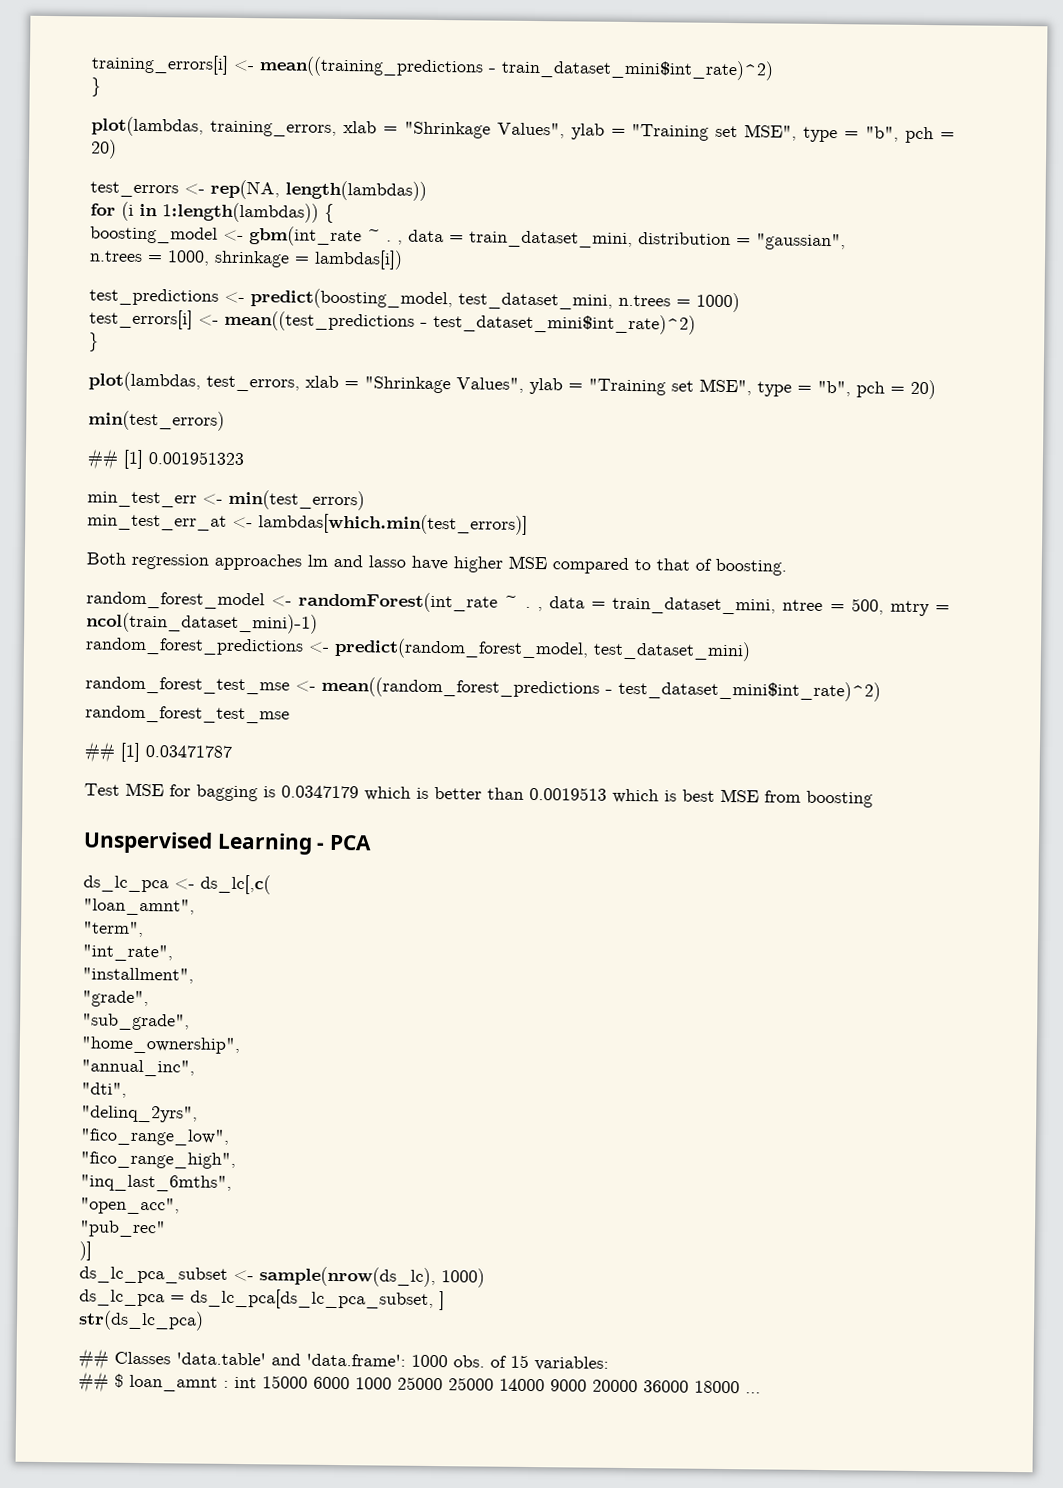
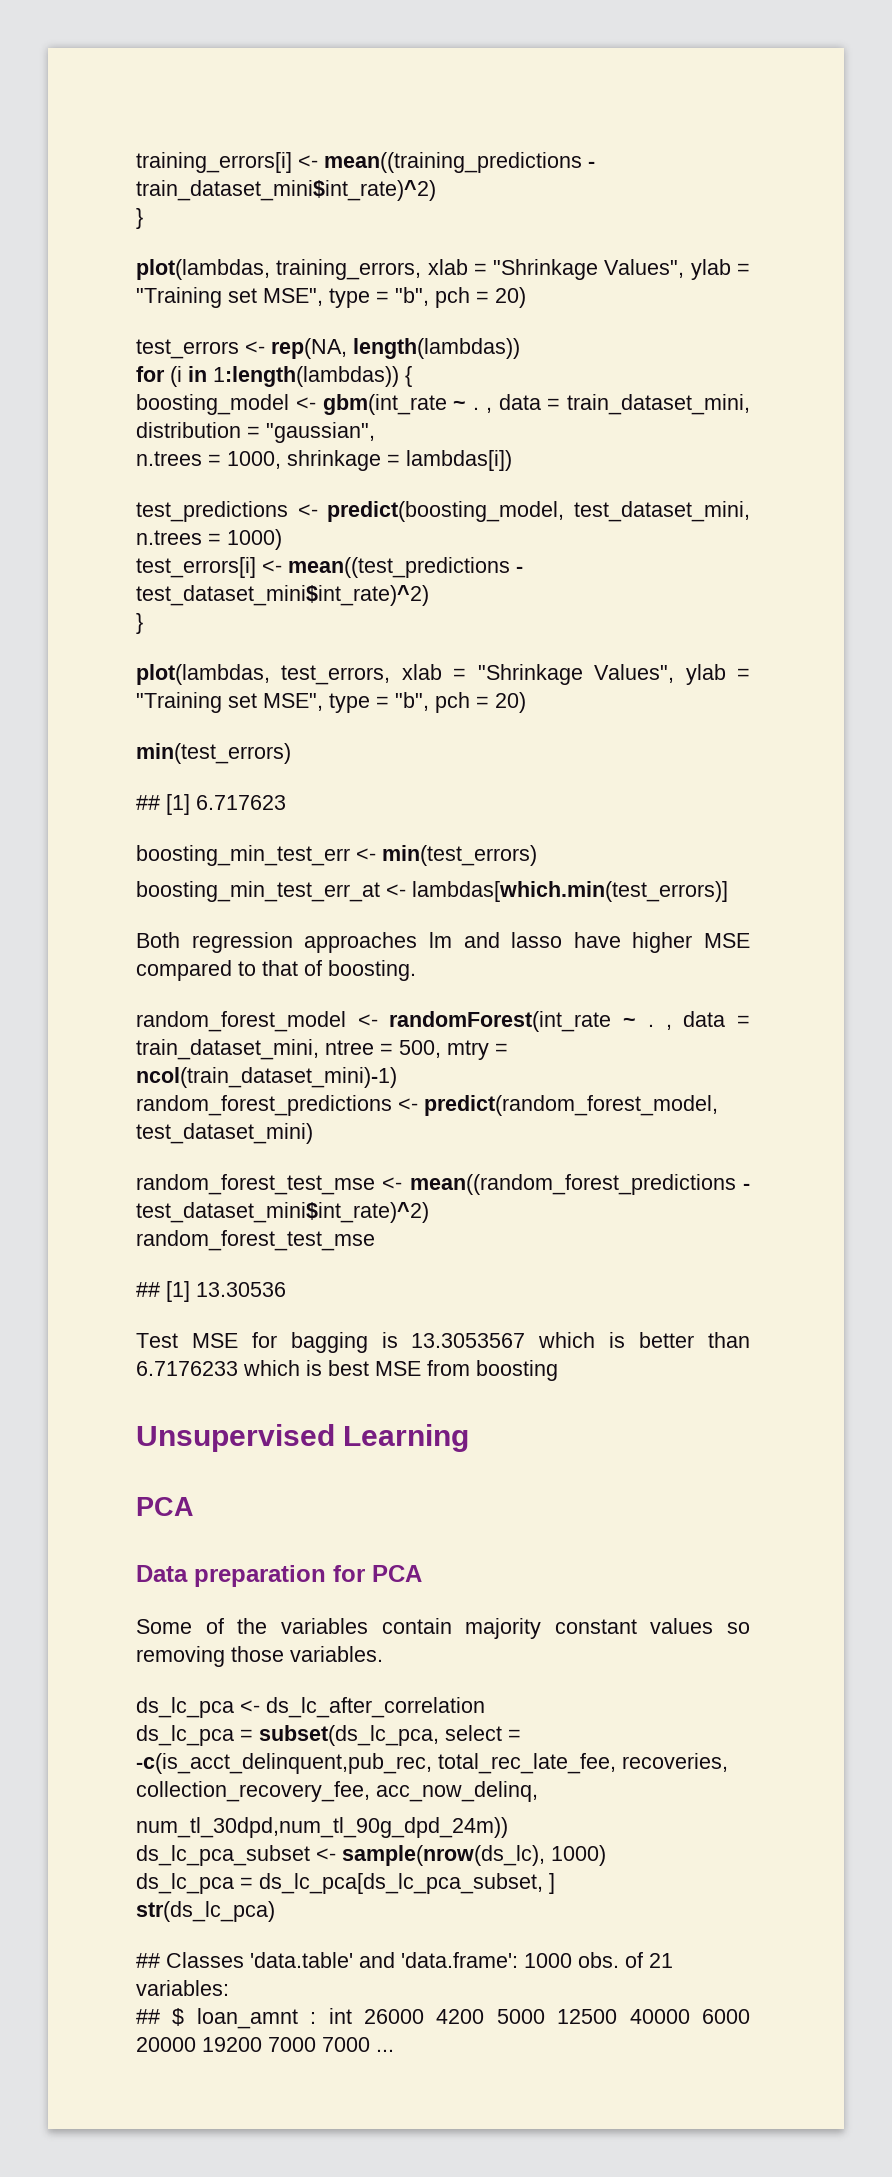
- ## [1] 0.001951323
- min_test_err <- min(test_errors)
+ ## [1] 6.717623
+ boosting_min_test_err <- min(test_errors)
- min_test_err_at <- lambdas[which.min(test_errors)]
+ boosting_min_test_err_at <- lambdas[which.min(test_errors)]
- ## [1] 0.03471787
+ ## [1] 13.30536
- Test MSE for bagging is 0.0347179 which is better than 0.0019513 which is best MSE from boosting
+ Test MSE for bagging is 13.3053567 which is better than 6.7176233 which is best MSE from boosting
- Unspervised Learning - PCA
- ds_lc_pca <- ds_lc[,c(
- "loan_amnt",
- "term",
- "int_rate",
- "installment",
- "grade",
- "sub_grade",
- "home_ownership",
- "annual_inc",
- "dti",
- "delinq_2yrs",
- "fico_range_low",
- "fico_range_high",
- "inq_last_6mths",
- "open_acc",
- "pub_rec"
- )]
+ Unsupervised Learning
+ PCA
+ Data preparation for PCA
+ Some of the variables contain majority constant values so removing those variables.
+ ds_lc_pca <- ds_lc_after_correlation
+ ds_lc_pca = subset(ds_lc_pca, select = -c(is_acct_delinquent,pub_rec, total_rec_late_fee, recoveries, collection_recovery_fee, acc_now_delinq,
+ num_tl_30dpd,num_tl_90g_dpd_24m))
- ## Classes 'data.table' and 'data.frame': 1000 obs. of 15 variables:
+ ## Classes 'data.table' and 'data.frame': 1000 obs. of 21 variables:
- ## $ loan_amnt : int 15000 6000 1000 25000 25000 14000 9000 20000 36000 18000 ...
+ ## $ loan_amnt : int 26000 4200 5000 12500 40000 6000 20000 19200 7000 7000 ...

